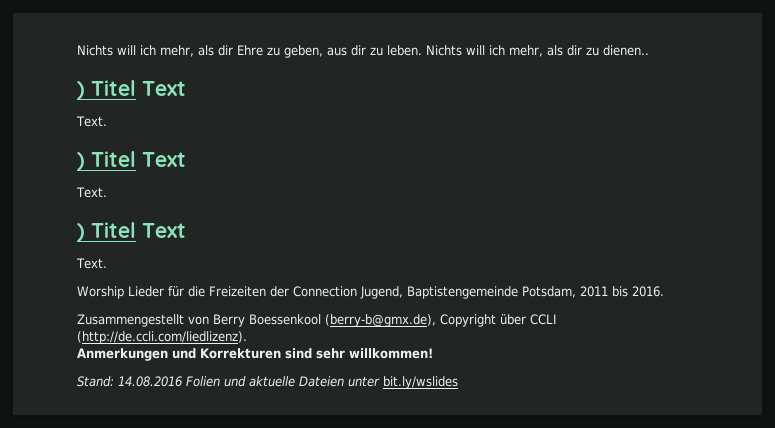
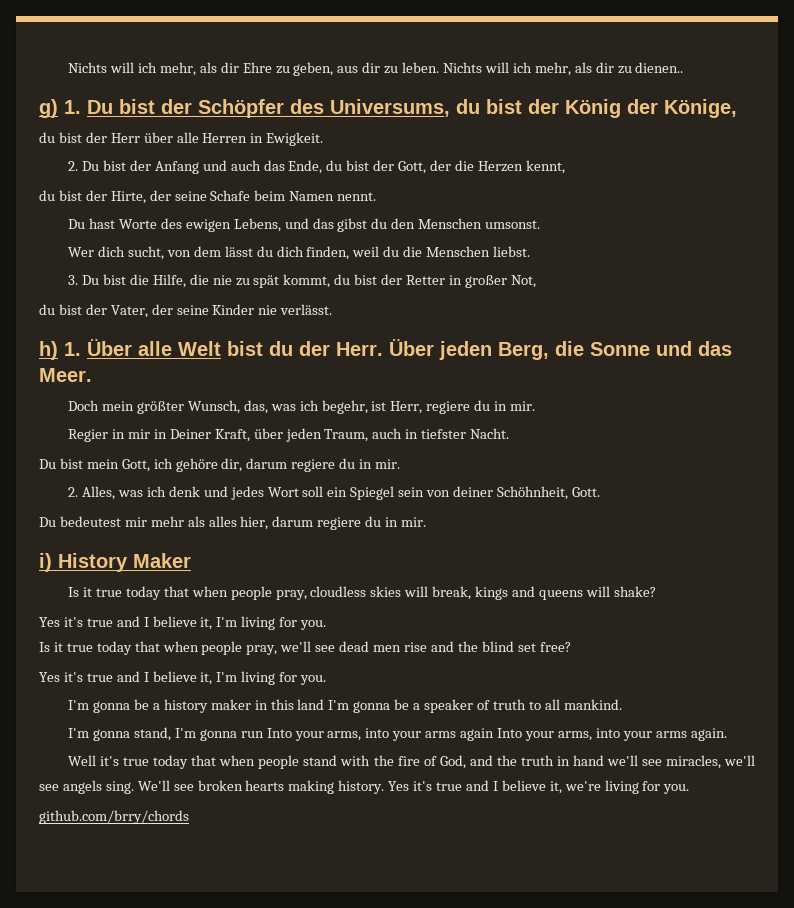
  Nichts will ich mehr, als dir zu dienen..
- ) Titel Text
- Text.
- ) Titel Text
- Text.
- ) Titel Text
- Text.
- Worship Lieder für die Freizeiten der Connection Jugend, Baptistengemeinde Potsdam, 2011 bis 2016.
- Zusammengestellt von Berry Boessenkool (berry-b@gmx.de), Copyright über CCLI (http://de.ccli.com/liedlizenz).
- Anmerkungen und Korrekturen sind sehr willkommen!
- Stand: 14.08.2016 Folien und aktuelle Dateien unter bit.ly/wslides
+ g) 1. Du bist der Schöpfer des Universums, du bist der König der Könige,
+ du bist der Herr über alle Herren in Ewigkeit.
+ 2. Du bist der Anfang und auch das Ende, du bist der Gott, der die Herzen kennt,
+ du bist der Hirte, der seine Schafe beim Namen nennt.
+ Du hast Worte des ewigen Lebens, und das gibst du den Menschen umsonst.
+ Wer dich sucht, von dem lässt du dich finden, weil du die Menschen liebst.
+ 3. Du bist die Hilfe, die nie zu spät kommt, du bist der Retter in großer Not,
+ du bist der Vater, der seine Kinder nie verlässt.
+ h) 1. Über alle Welt bist du der Herr. Über jeden Berg, die Sonne und das Meer.
+ Doch mein größter Wunsch, das, was ich begehr, ist Herr, regiere du in mir.
+ Regier in mir in Deiner Kraft, über jeden Traum, auch in tiefster Nacht.
+ Du bist mein Gott, ich gehöre dir, darum regiere du in mir.
+ 2. Alles, was ich denk und jedes Wort soll ein Spiegel sein von deiner Schöhnheit, Gott.
+ Du bedeutest mir mehr als alles hier, darum regiere du in mir.
+ i) History Maker
+ Is it true today that when people pray, cloudless skies will break, kings and queens will shake?
+ Yes it's true and I believe it, I'm living for you.
+ Is it true today that when people pray, we'll see dead men rise and the blind set free?
+ Yes it's true and I believe it, I'm living for you.
+ I'm gonna be a history maker in this land I'm gonna be a speaker of truth to all mankind.
+ I'm gonna stand, I'm gonna run Into your arms, into your arms again Into your arms, into your arms again.
+ Well it's true today that when people stand with the fire of God, and the truth in hand we'll see miracles, we'll see angels sing. We'll see broken hearts making history. Yes it's true and I believe it, we're living for you.
+ github.com/brry/chords

